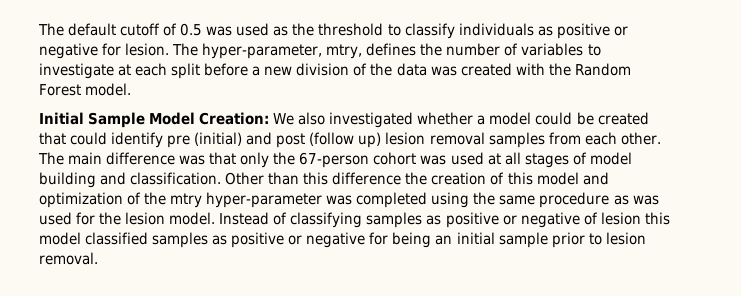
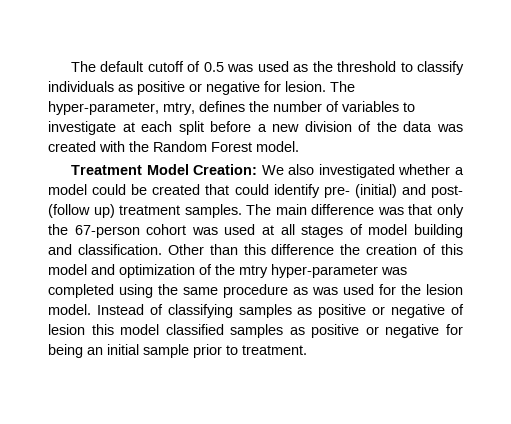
- Initial Sample Model Creation: We also investigated whether a model could be created that could identify pre (initial) and post (follow up) lesion removal samples from each other.
+ Treatment Model Creation: We also investigated whether a model could be created that could identify pre- (initial) and post- (follow up) treatment samples.
- Instead of classifying samples as positive or negative of lesion this model classified samples as positive or negative for being an initial sample prior to lesion removal.
+ Instead of classifying samples as positive or negative of lesion this model classified samples as positive or negative for being an initial sample prior to treatment.

